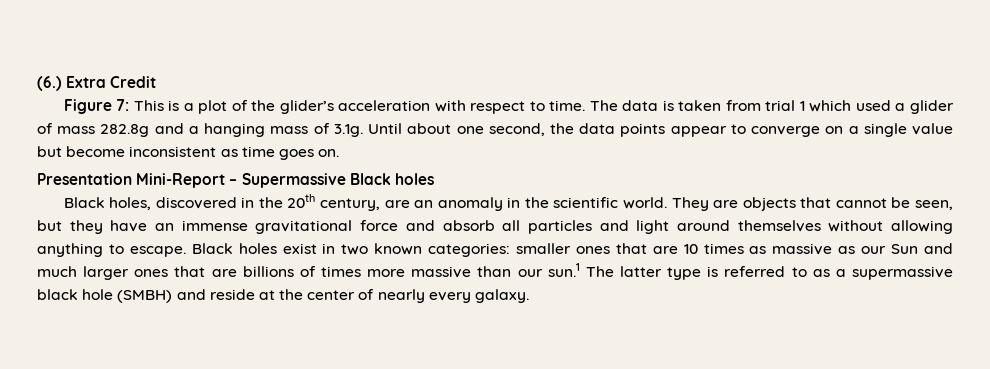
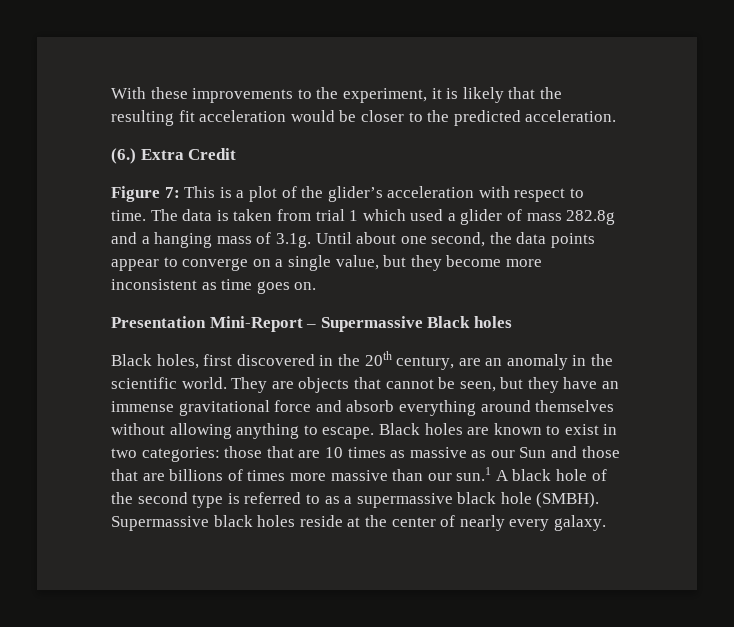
+ With these improvements to the experiment, it is likely that the resulting fit acceleration would be closer to the predicted acceleration.
- The data is taken from trial 1 which used a glider of mass 282.8g and a hanging mass of 3.1g. Until about one second, the data points appear to converge on a single value but become inconsistent as time goes on.
+ The data is taken from trial 1 which used a glider of mass 282.8g and a hanging mass of 3.1g. Until about one second, the data points appear to converge on a single value, but they become more inconsistent as time goes on.
- Black holes, discovered in the 20th century, are an anomaly in the scientific world.
+ Black holes, first discovered in the 20th century, are an anomaly in the scientific world.
- They are objects that cannot be seen, but they have an immense gravitational force and absorb all particles and light around themselves without allowing anything to escape.
+ They are objects that cannot be seen, but they have an immense gravitational force and absorb everything around themselves without allowing anything to escape.
- Black holes exist in two known categories: smaller ones that are 10 times as massive as our Sun and much larger ones that are billions of times more massive than our sun.1 The latter type is referred to as a supermassive black hole (SMBH) and reside at the center of nearly every galaxy.
+ Black holes are known to exist in two categories: those that are 10 times as massive as our Sun and those that are billions of times more massive than our sun.1 A black hole of the second type is referred to as a supermassive black hole (SMBH). Supermassive black holes reside at the center of nearly every galaxy.

